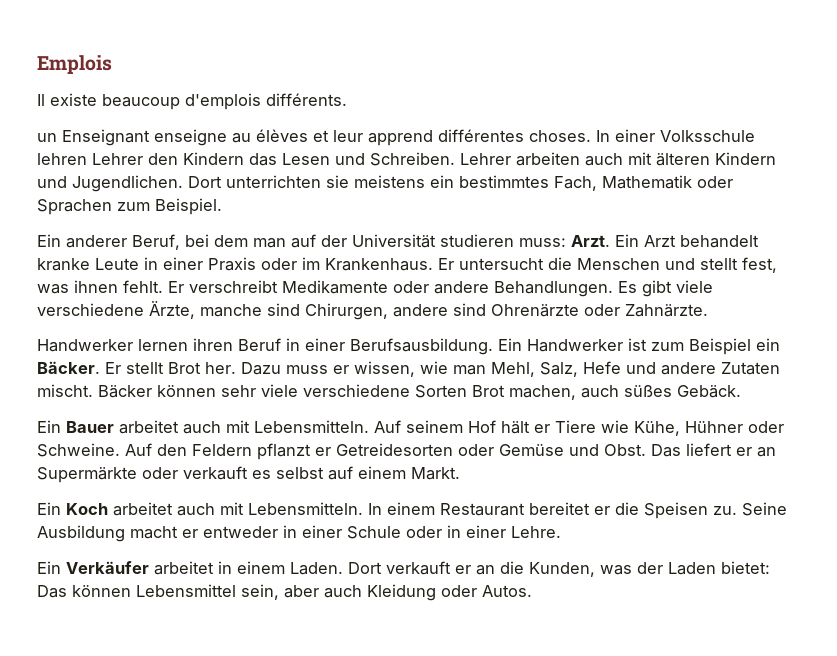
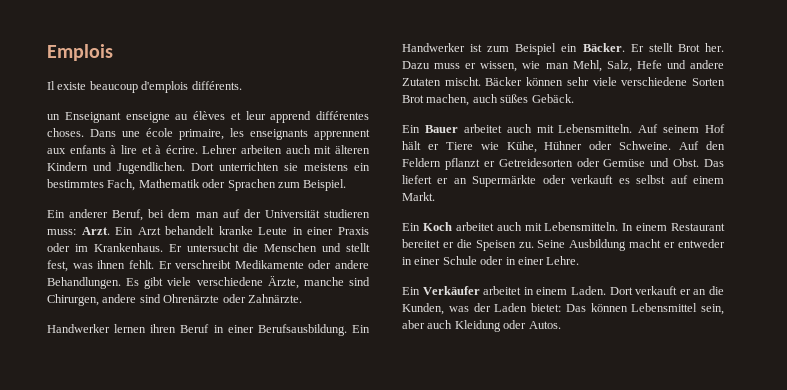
- In einer Volksschule lehren Lehrer den Kindern das Lesen und Schreiben.
+ Dans une école primaire, les enseignants apprennent aux enfants à lire et à écrire.

